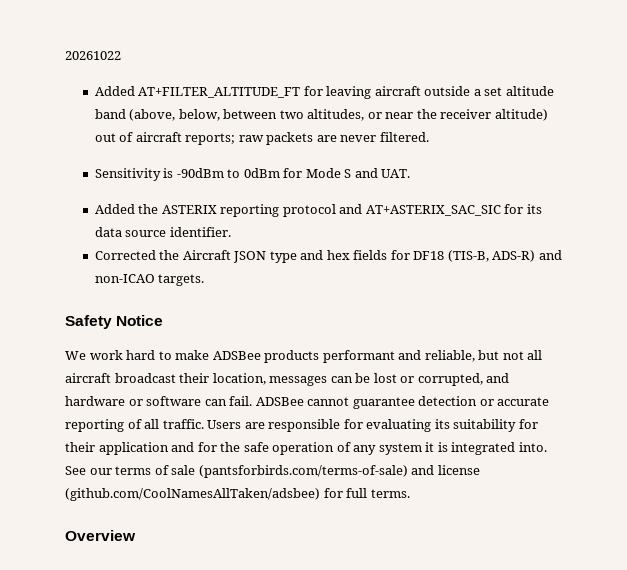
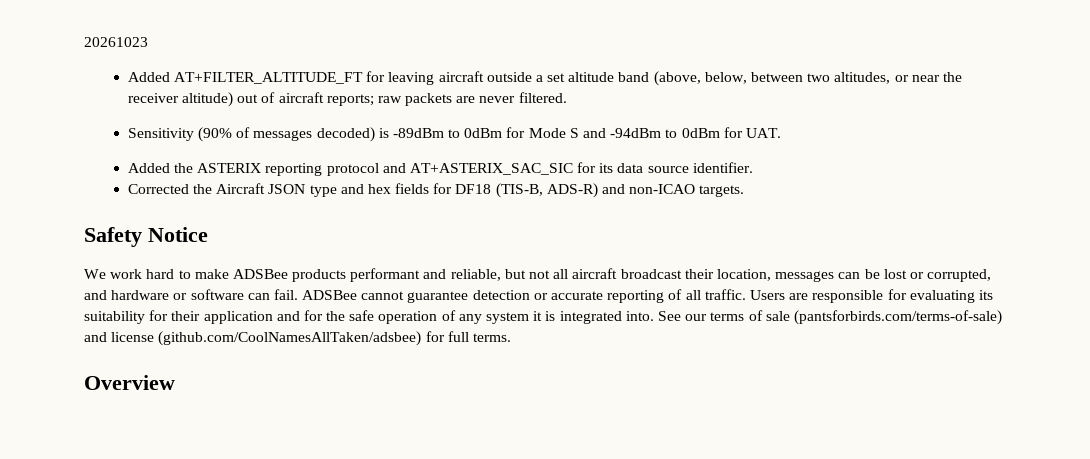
- 20261022
+ 20261023
- Sensitivity is -90dBm to 0dBm for Mode S and UAT.
+ Sensitivity (90% of messages decoded) is -89dBm to 0dBm for Mode S and -94dBm to 0dBm for UAT.

